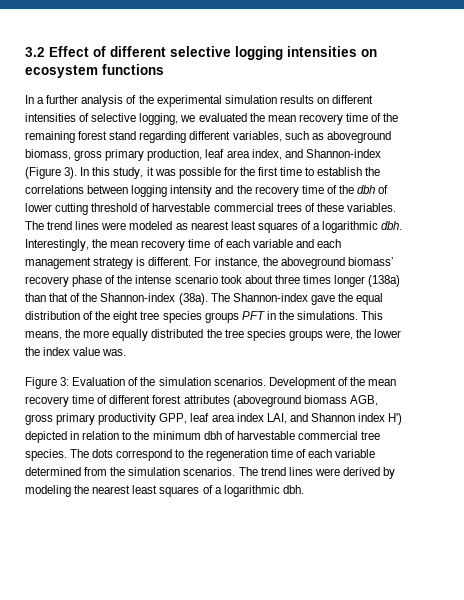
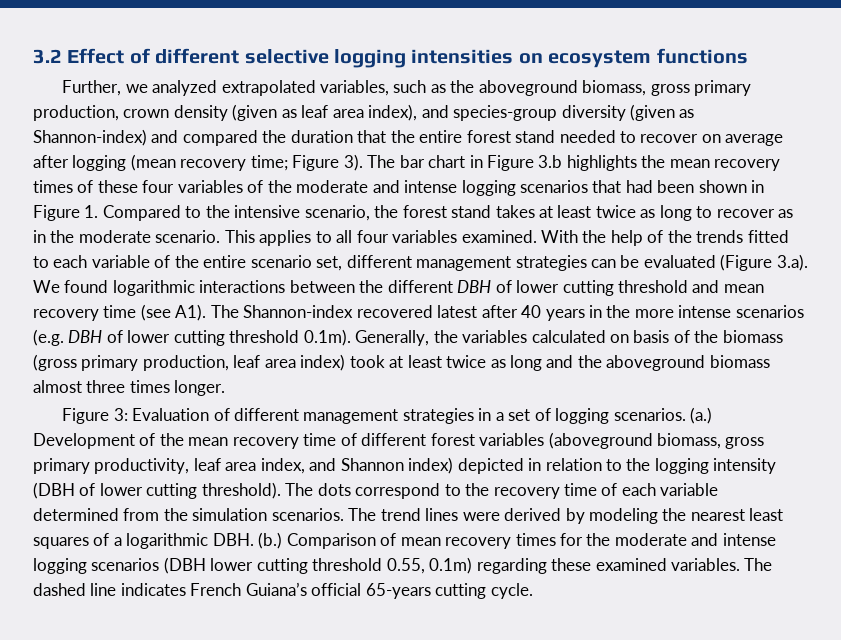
- In a further analysis of the experimental simulation results on different intensities of selective logging, we evaluated the mean recovery time of the remaining forest stand regarding different variables, such as aboveground biomass, gross primary production, leaf area index, and Shannon-index (Figure 3). In this study, it was possible for the first time to establish the correlations between logging intensity and the recovery time of the dbh of lower cutting threshold of harvestable commercial trees of these variables. The trend lines were modeled as nearest least squares of a logarithmic dbh. Interestingly, the mean recovery time of each variable and each management strategy is different. For instance, the aboveground biomass’ recovery phase of the intense scenario took about three times longer (138a) than that of the Shannon-index (38a). The Shannon-index gave the equal distribution of the eight tree species groups PFT in the simulations. This means, the more equally distributed the tree species groups were, the lower the index value was.
- Figure 3: Evaluation of the simulation scenarios.
+ Further, we analyzed extrapolated variables, such as the aboveground biomass, gross primary production, crown density (given as leaf area index), and species-group diversity (given as Shannon-index) and compared the duration that the entire forest stand needed to recover on average after logging (mean recovery time; Figure 3). The bar chart in Figure 3.b highlights the mean recovery times of these four variables of the moderate and intense logging scenarios that had been shown in Figure 1. Compared to the intensive scenario, the forest stand takes at least twice as long to recover as in the moderate scenario. This applies to all four variables examined. With the help of the trends fitted to each variable of the entire scenario set, different management strategies can be evaluated (Figure 3.a). We found logarithmic interactions between the different DBH of lower cutting threshold and mean recovery time (see A1). The Shannon-index recovered latest after 40 years in the more intense scenarios (e.g. DBH of lower cutting threshold 0.1m). Generally, the variables calculated on basis of the biomass (gross primary production, leaf area index) took at least twice as long and the aboveground biomass almost three times longer.
+ Figure 3: Evaluation of different management strategies in a set of logging scenarios. (a.)
- Development of the mean recovery time of different forest attributes (aboveground biomass AGB, gross primary productivity GPP, leaf area index LAI, and Shannon index H') depicted in relation to the minimum dbh of harvestable commercial tree species.
+ Development of the mean recovery time of different forest variables (aboveground biomass, gross primary productivity, leaf area index, and Shannon index) depicted in relation to the logging intensity (DBH of lower cutting threshold).
- The dots correspond to the regeneration time of each variable determined from the simulation scenarios.
+ The dots correspond to the recovery time of each variable determined from the simulation scenarios.
- The trend lines were derived by modeling the nearest least squares of a logarithmic dbh.
+ The trend lines were derived by modeling the nearest least squares of a logarithmic DBH. (b.) Comparison of mean recovery times for the moderate and intense logging scenarios (DBH lower cutting threshold 0.55, 0.1m) regarding these examined variables. The dashed line indicates French Guiana’s official 65-years cutting cycle.

